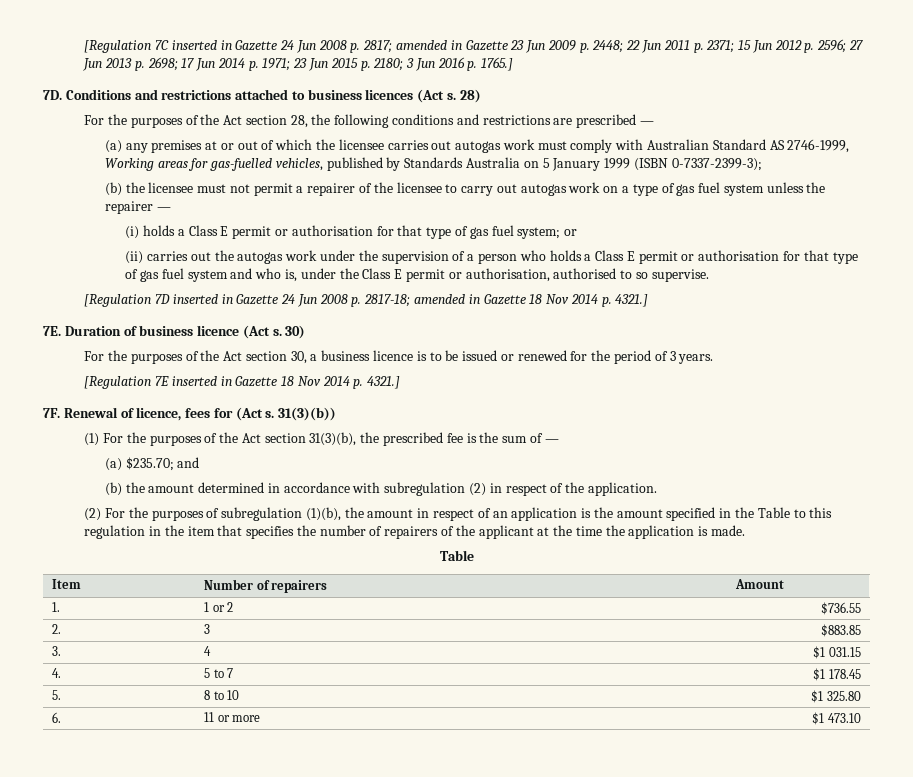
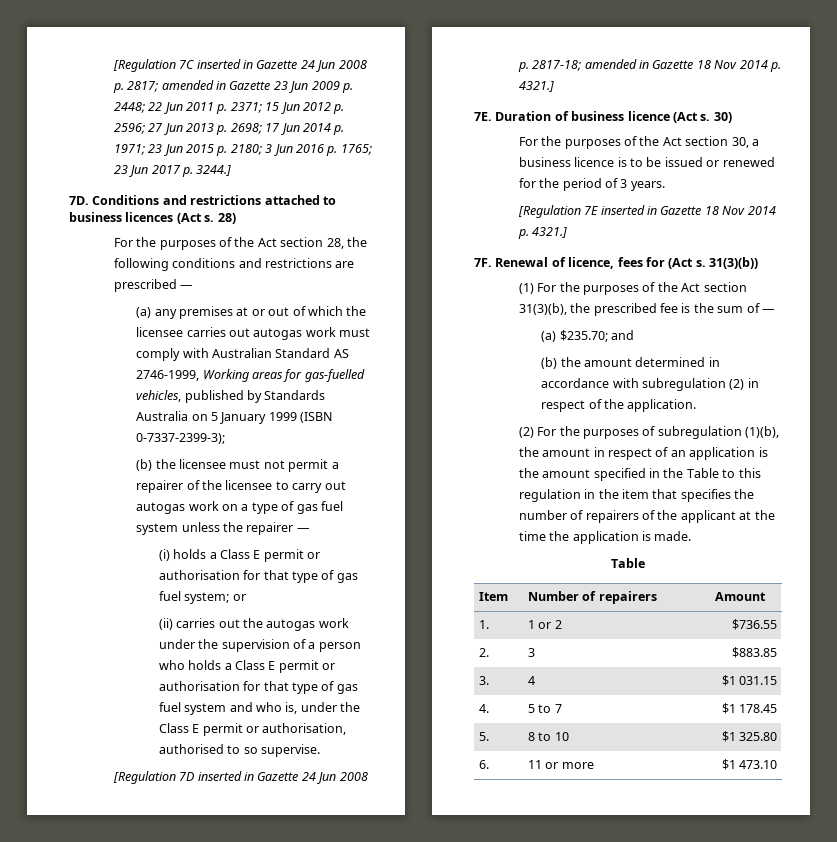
- [Regulation 7C inserted in Gazette 24 Jun 2008 p. 2817; amended in Gazette 23 Jun 2009 p. 2448; 22 Jun 2011 p. 2371; 15 Jun 2012 p. 2596; 27 Jun 2013 p. 2698; 17 Jun 2014 p. 1971; 23 Jun 2015 p. 2180; 3 Jun 2016 p. 1765.]
+ [Regulation 7C inserted in Gazette 24 Jun 2008 p. 2817; amended in Gazette 23 Jun 2009 p. 2448; 22 Jun 2011 p. 2371; 15 Jun 2012 p. 2596; 27 Jun 2013 p. 2698; 17 Jun 2014 p. 1971; 23 Jun 2015 p. 2180; 3 Jun 2016 p. 1765; 23 Jun 2017 p. 3244.]

